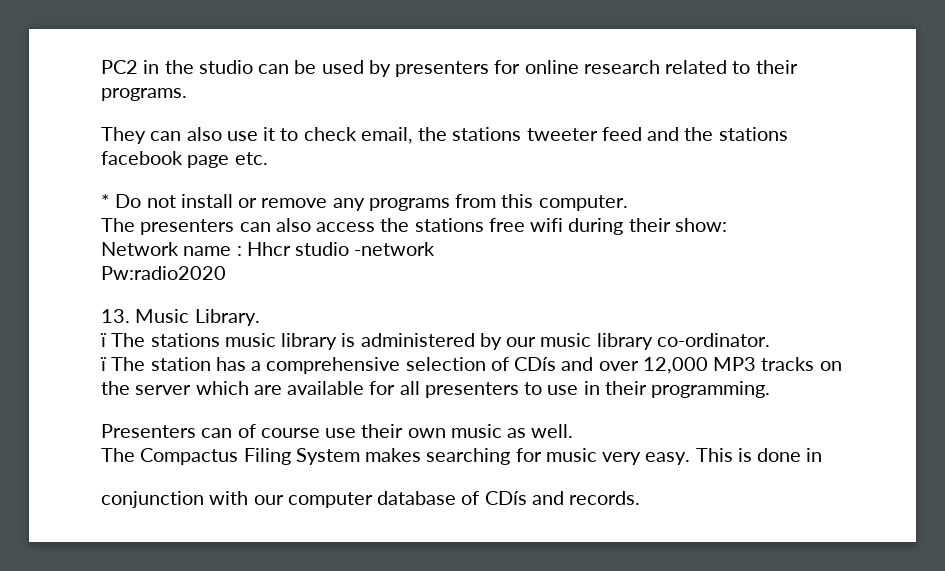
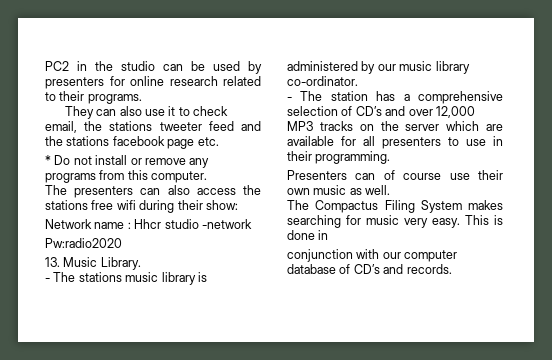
- ï The stations music library is administered by our music library co-ordinator.
+ - The stations music library is administered by our music library co-ordinator.
- ï The station has a comprehensive selection of CDís and over 12,000 MP3 tracks on the server which are available for all presenters to use in their programming.
+ - The station has a comprehensive selection of CD’s and over 12,000 MP3 tracks on the server which are available for all presenters to use in their programming.
- conjunction with our computer database of CDís and records.
+ conjunction with our computer database of CD’s and records.

